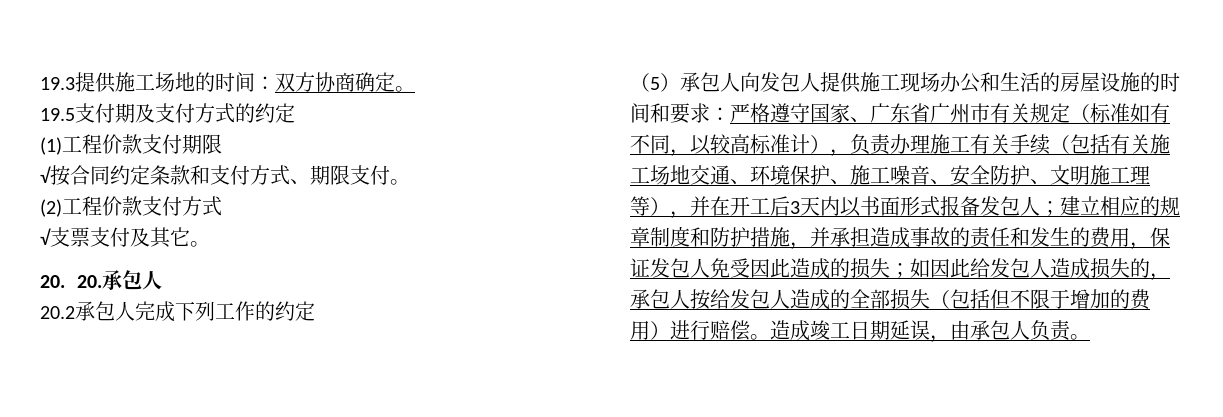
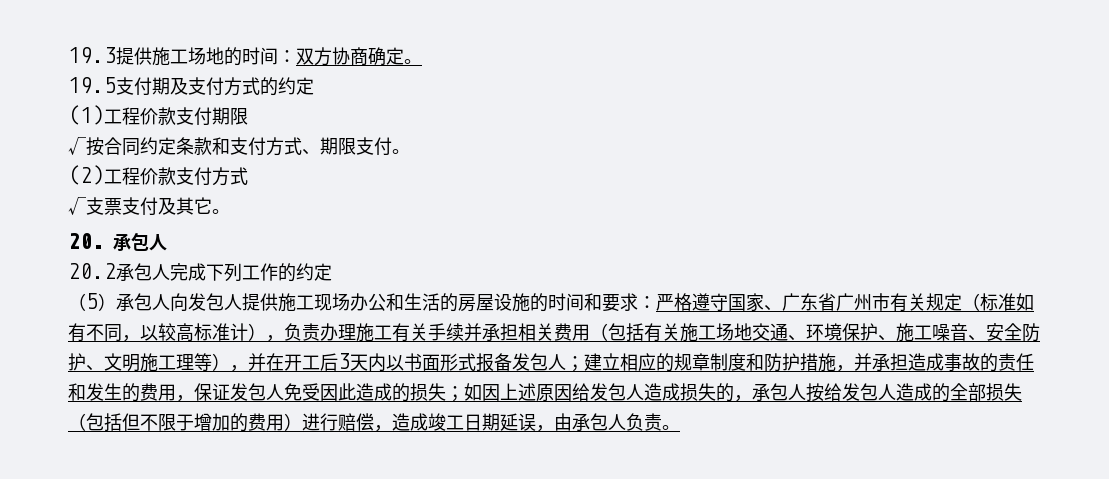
- 20. 20.承包人
+ 20.承包人
- 严格遵守国家、广东省广州市有关规定（标准如有不同，以较高标准计），负责办理施工有关手续（包括有关施工场地交通、环境保护、施工噪音、安全防护、文明施工理等），并在开工后3天内以书面形式报备发包人；
+ 严格遵守国家、广东省广州市有关规定（标准如有不同，以较高标准计），负责办理施工有关手续并承担相关费用（包括有关施工场地交通、环境保护、施工噪音、安全防护、文明施工理等），并在开工后3天内以书面形式报备发包人；
- 如因此给发包人造成损失的，承包人按给发包人造成的全部损失（包括但不限于增加的费用）进行赔偿。造成竣工日期延误，由承包人负责。
+ 如因上述原因给发包人造成损失的，承包人按给发包人造成的全部损失（包括但不限于增加的费用）进行赔偿，造成竣工日期延误，由承包人负责。

